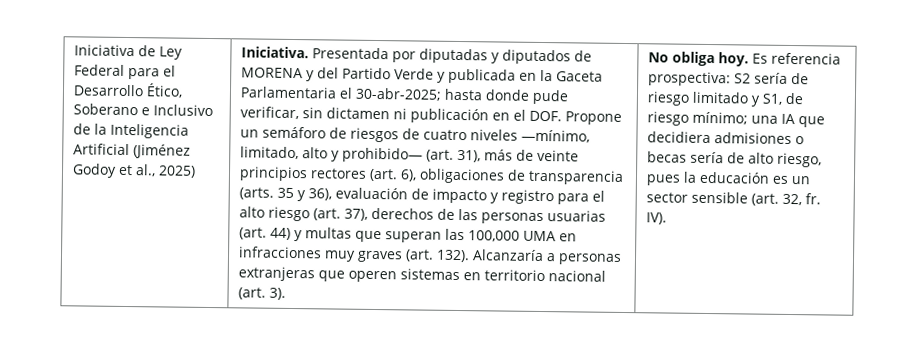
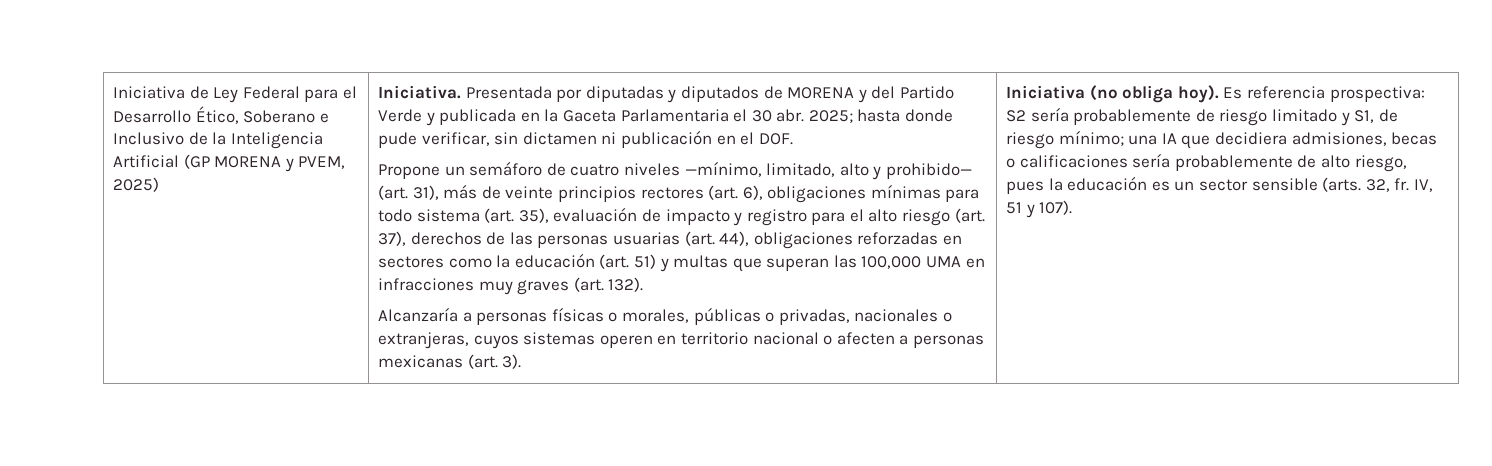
- Iniciativa de Ley Federal para el Desarrollo Ético, Soberano e Inclusivo de la Inteligencia Artificial (Jiménez Godoy et al., 2025)
+ Iniciativa de Ley Federal para el Desarrollo Ético, Soberano e Inclusivo de la Inteligencia Artificial (GP MORENA y PVEM, 2025)
- Presentada por diputadas y diputados de MORENA y del Partido Verde y publicada en la Gaceta Parlamentaria el 30-abr-2025;
+ Presentada por diputadas y diputados de MORENA y del Partido Verde y publicada en la Gaceta Parlamentaria el 30 abr. 2025;
- hasta donde pude verificar, sin dictamen ni publicación en el DOF. Propone un semáforo de riesgos de cuatro niveles —mínimo, limitado, alto y prohibido— (art. 31), más de veinte principios rectores (art. 6), obligaciones de transparencia (arts. 35 y 36), evaluación de impacto y registro para el alto riesgo (art. 37), derechos de las personas usuarias (art. 44) y multas que superan las 100,000 UMA en infracciones muy graves (art. 132). Alcanzaría a personas extranjeras que operen sistemas en territorio nacional (art. 3). | No obliga hoy.
+ hasta donde pude verificar, sin dictamen ni publicación en el DOF.
+ Propone un semáforo de cuatro niveles —mínimo, limitado, alto y prohibido— (art. 31), más de veinte principios rectores (art. 6), obligaciones mínimas para todo sistema (art. 35), evaluación de impacto y registro para el alto riesgo (art. 37), derechos de las personas usuarias (art. 44), obligaciones reforzadas en sectores como la educación (art. 51) y multas que superan las 100,000 UMA en infracciones muy graves (art. 132).
+ Alcanzaría a personas físicas o morales, públicas o privadas, nacionales o extranjeras, cuyos sistemas operen en territorio nacional o afecten a personas mexicanas (art. 3). | Iniciativa (no obliga hoy).
- Es referencia prospectiva: S2 sería de riesgo limitado y S1, de riesgo mínimo; una IA que decidiera admisiones o becas sería de alto riesgo, pues la educación es un sector sensible (art. 32, fr.
+ Es referencia prospectiva: S2 sería probablemente de riesgo limitado y S1, de riesgo mínimo; una IA que decidiera admisiones, becas o calificaciones sería probablemente de alto riesgo, pues la educación es un sector sensible (arts. 32, fr.
- IV).
+ IV, 51 y 107).

